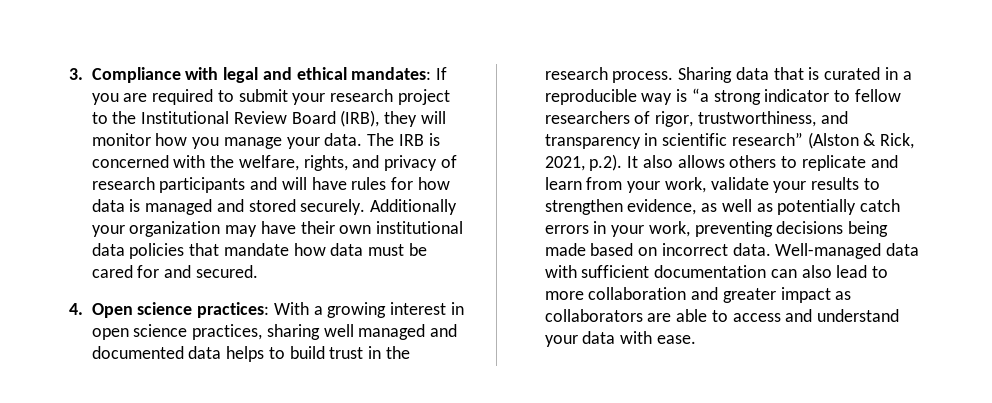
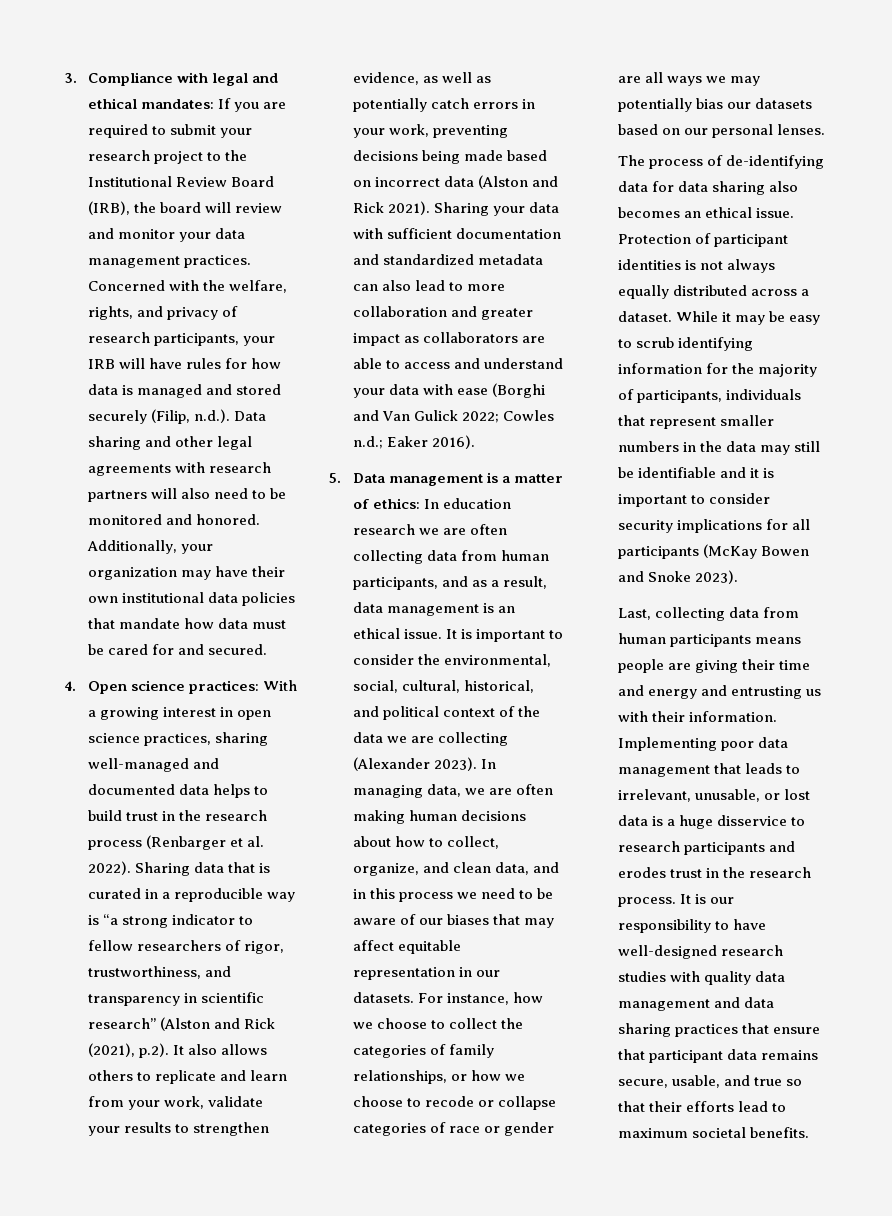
- 3. Compliance with legal and ethical mandates: If you are required to submit your research project to the Institutional Review Board (IRB), they will monitor how you manage your data. The IRB is concerned with the welfare, rights, and privacy of research participants and will have rules for how data is managed and stored securely. Additionally your organization may have their own institutional data policies that mandate how data must be cared for and secured.
+ 3. Compliance with legal and ethical mandates: If you are required to submit your research project to the Institutional Review Board (IRB), the board will review and monitor your data management practices. Concerned with the welfare, rights, and privacy of research participants, your IRB will have rules for how data is managed and stored securely (Filip, n.d.). Data sharing and other legal agreements with research partners will also need to be monitored and honored. Additionally, your organization may have their own institutional data policies that mandate how data must be cared for and secured.
- 4. Open science practices: With a growing interest in open science practices, sharing well managed and documented data helps to build trust in the research process.
+ 4. Open science practices: With a growing interest in open science practices, sharing well-managed and documented data helps to build trust in the research process (Renbarger et al. 2022).
- Sharing data that is curated in a reproducible way is “a strong indicator to fellow researchers of rigor, trustworthiness, and transparency in scientific research” (Alston & Rick, 2021, p.2). It also allows others to replicate and learn from your work, validate your results to strengthen evidence, as well as potentially catch errors in your work, preventing decisions being made based on incorrect data. Well-managed data with sufficient documentation can also lead to more collaboration and greater impact as collaborators are able to access and understand your data with ease.
+ Sharing data that is curated in a reproducible way is “a strong indicator to fellow researchers of rigor, trustworthiness, and transparency in scientific research” (Alston and Rick (2021), p.2). It also allows others to replicate and learn from your work, validate your results to strengthen evidence, as well as potentially catch errors in your work, preventing decisions being made based on incorrect data (Alston and Rick 2021). Sharing your data with sufficient documentation and standardized metadata can also lead to more collaboration and greater impact as collaborators are able to access and understand your data with ease (Borghi and Van Gulick 2022; Cowles n.d.; Eaker 2016).
+ 5. Data management is a matter of ethics: In education research we are often collecting data from human participants, and as a result, data management is an ethical issue. It is important to consider the environmental, social, cultural, historical, and political context of the data we are collecting (Alexander 2023). In managing data, we are often making human decisions about how to collect, organize, and clean data, and in this process we need to be aware of our biases that may affect equitable representation in our datasets. For instance, how we choose to collect the categories of family relationships, or how we choose to recode or collapse categories of race or gender are all ways we may potentially bias our datasets based on our personal lenses.
+ The process of de-identifying data for data sharing also becomes an ethical issue. Protection of participant identities is not always equally distributed across a dataset. While it may be easy to scrub identifying information for the majority of participants, individuals that represent smaller numbers in the data may still be identifiable and it is important to consider security implications for all participants (McKay Bowen and Snoke 2023).
+ Last, collecting data from human participants means people are giving their time and energy and entrusting us with their information. Implementing poor data management that leads to irrelevant, unusable, or lost data is a huge disservice to research participants and erodes trust in the research process. It is our responsibility to have well-designed research studies with quality data management and data sharing practices that ensure that participant data remains secure, usable, and true so that their efforts lead to maximum societal benefits.

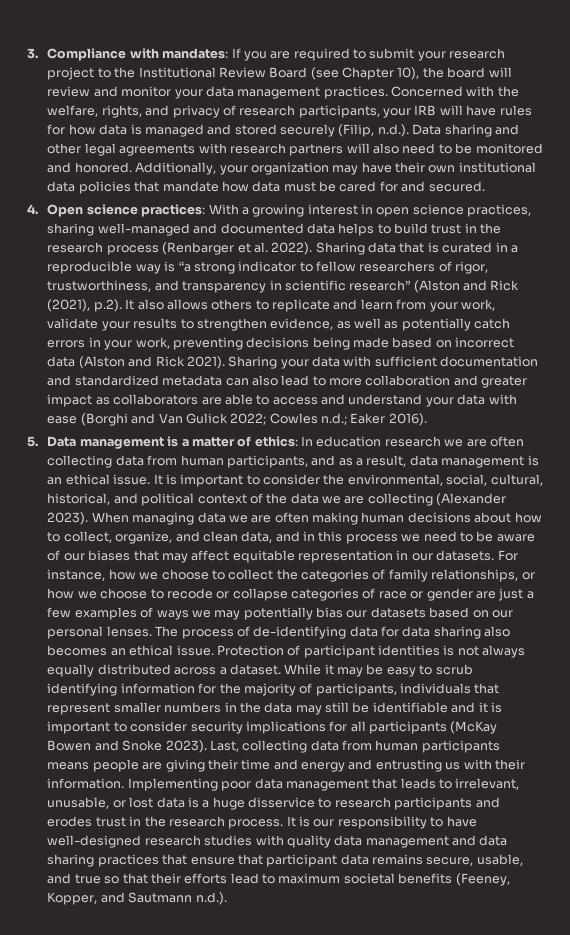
- 3. Compliance with legal and ethical mandates: If you are required to submit your research project to the Institutional Review Board (IRB), the board will review and monitor your data management practices.
+ 3. Compliance with mandates: If you are required to submit your research project to the Institutional Review Board (see Chapter 10), the board will review and monitor your data management practices.
- In managing data, we are often making human decisions about how to collect, organize, and clean data, and in this process we need to be aware of our biases that may affect equitable representation in our datasets.
+ When managing data we are often making human decisions about how to collect, organize, and clean data, and in this process we need to be aware of our biases that may affect equitable representation in our datasets.
- For instance, how we choose to collect the categories of family relationships, or how we choose to recode or collapse categories of race or gender are all ways we may potentially bias our datasets based on our personal lenses.
- The process of de-identifying data for data sharing also becomes an ethical issue.
+ For instance, how we choose to collect the categories of family relationships, or how we choose to recode or collapse categories of race or gender are just a few examples of ways we may potentially bias our datasets based on our personal lenses. The process of de-identifying data for data sharing also becomes an ethical issue.
- While it may be easy to scrub identifying information for the majority of participants, individuals that represent smaller numbers in the data may still be identifiable and it is important to consider security implications for all participants (McKay Bowen and Snoke 2023).
- Last, collecting data from human participants means people are giving their time and energy and entrusting us with their information.
+ While it may be easy to scrub identifying information for the majority of participants, individuals that represent smaller numbers in the data may still be identifiable and it is important to consider security implications for all participants (McKay Bowen and Snoke 2023). Last, collecting data from human participants means people are giving their time and energy and entrusting us with their information.
- It is our responsibility to have well-designed research studies with quality data management and data sharing practices that ensure that participant data remains secure, usable, and true so that their efforts lead to maximum societal benefits.
+ It is our responsibility to have well-designed research studies with quality data management and data sharing practices that ensure that participant data remains secure, usable, and true so that their efforts lead to maximum societal benefits (Feeney, Kopper, and Sautmann n.d.).

